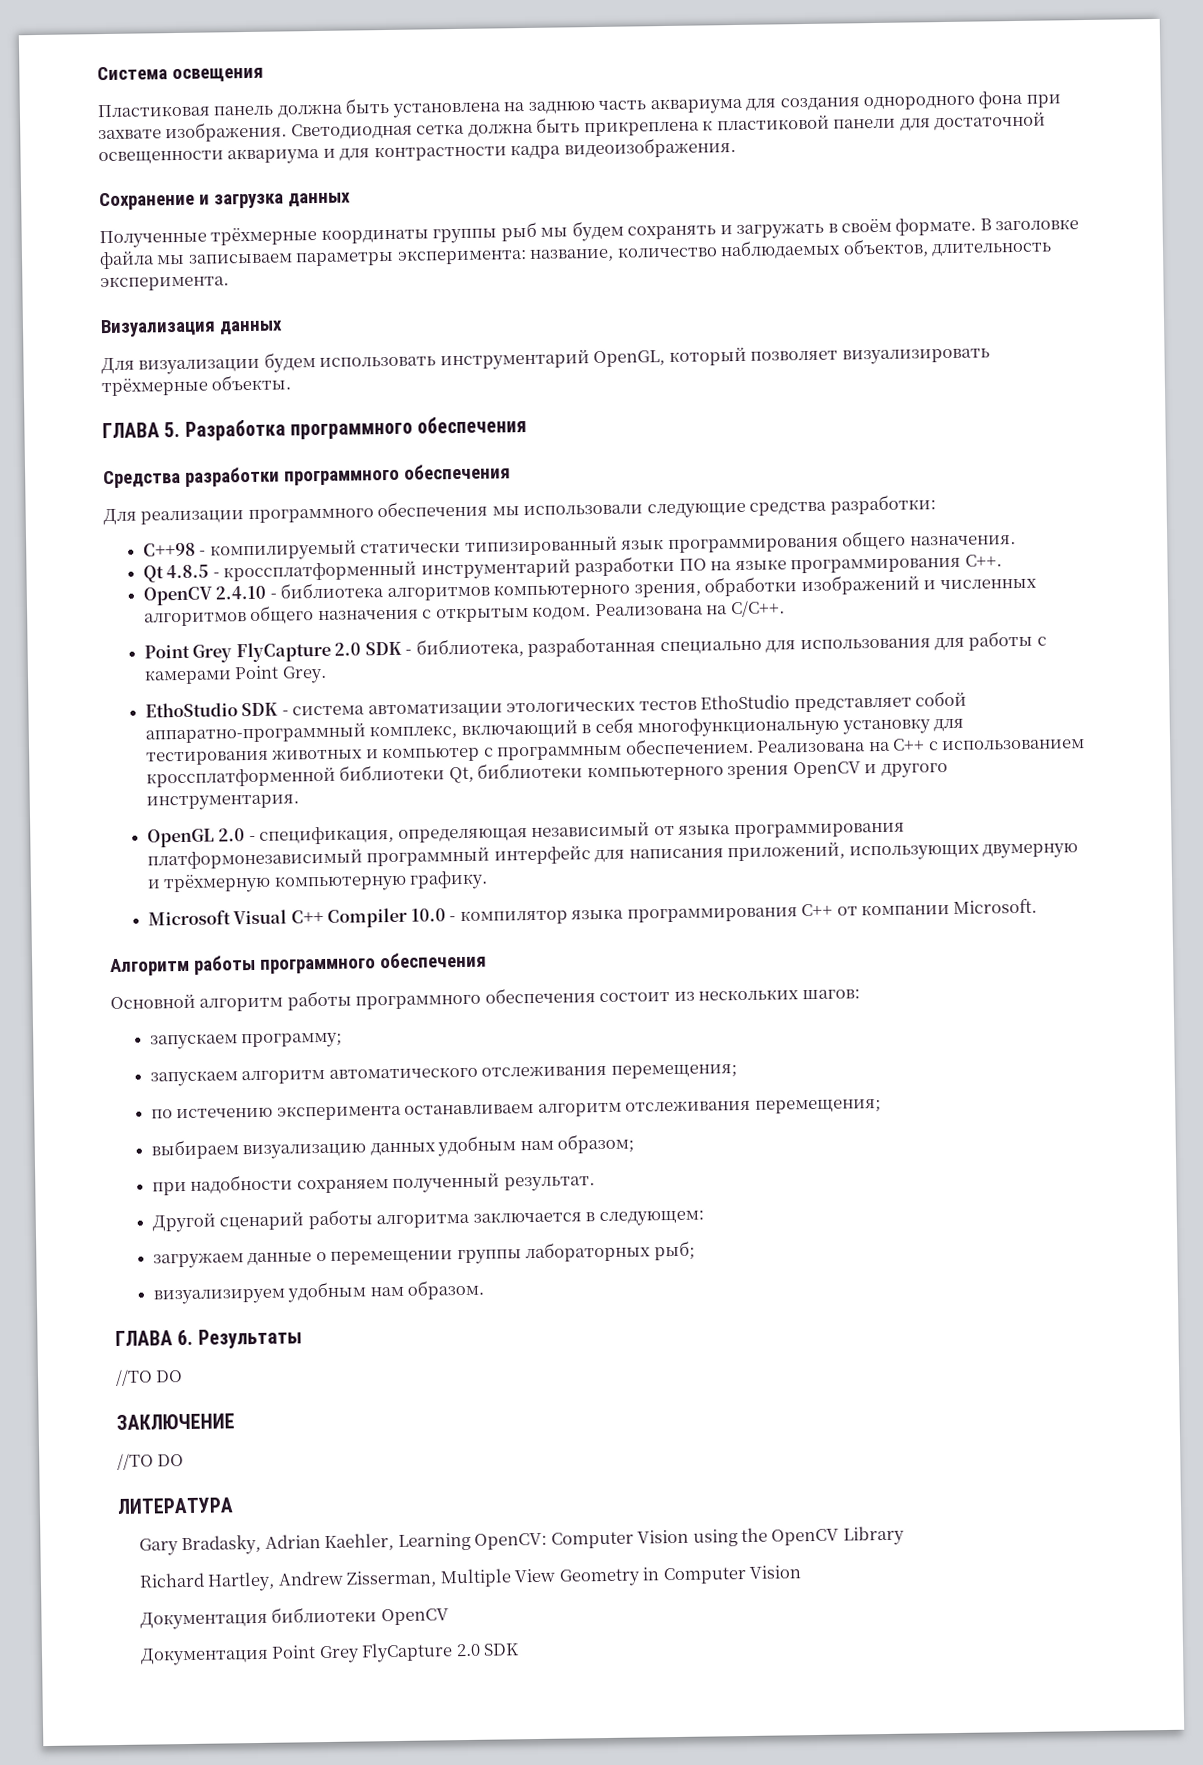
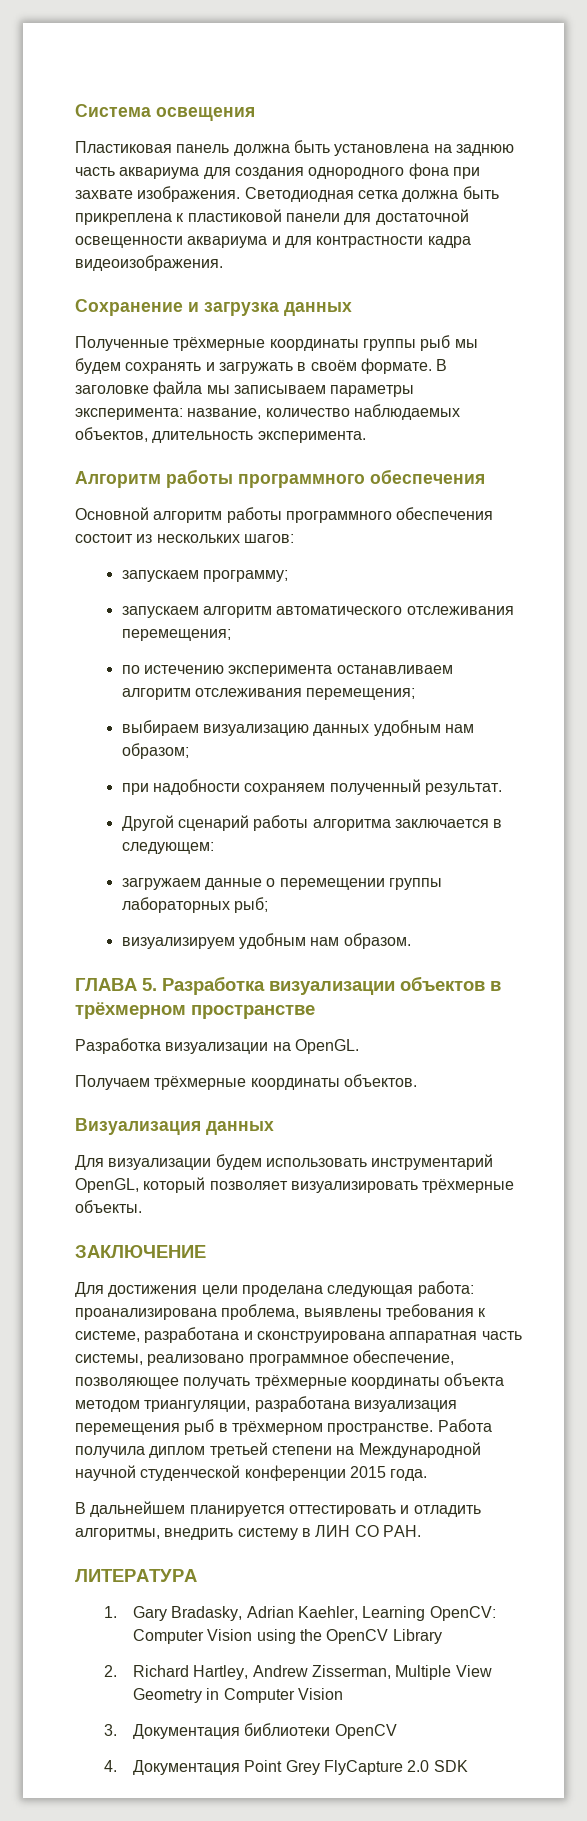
- Визуализация данных
- Для визуализации будем использовать инструментарий OpenGL, который позволяет визуализировать трёхмерные объекты.
- ГЛАВА 5. Разработка программного обеспечения
- Средства разработки программного обеспечения
- Для реализации программного обеспечения мы использовали следующие средства разработки:
- C++98 - компилируемый статически типизированный язык программирования общего назначения.
- Qt 4.8.5 - кроссплатформенный инструментарий разработки ПО на языке программирования C++.
- OpenCV 2.4.10 - библиотека алгоритмов компьютерного зрения, обработки изображений и численных алгоритмов общего назначения с открытым кодом. Реализована на C/C++.
- Point Grey FlyCapture 2.0 SDK - библиотека, разработанная специально для использования для работы с камерами Point Grey.
- EthoStudio SDK - система автоматизации этологических тестов EthoStudio представляет собой аппаратно-программный комплекс, включающий в себя многофункциональную установку для тестирования животных и компьютер с программным обеспечением. Реализована на C++ с использованием кроссплатформенной библиотеки Qt, библиотеки компьютерного зрения OpenCV и другого инструментария.
- OpenGL 2.0 - спецификация, определяющая независимый от языка программирования платформонезависимый программный интерфейс для написания приложений, использующих двумерную и трёхмерную компьютерную графику.
- Microsoft Visual C++ Compiler 10.0 - компилятор языка программирования C++ от компании Microsoft.
- ГЛАВА 6. Результаты
- //TO DO
+ ГЛАВА 5. Разработка визуализации объектов в трёхмерном пространстве
+ Разработка визуализации на OpenGL.
+ Получаем трёхмерные координаты объектов.
+ Визуализация данных
+ Для визуализации будем использовать инструментарий OpenGL, который позволяет визуализировать трёхмерные объекты.
  ЗАКЛЮЧЕНИЕ
- //TO DO
+ Для достижения цели проделана следующая работа: проанализирована проблема, выявлены требования к системе, разработана и сконструирована аппаратная часть системы, реализовано программное обеспечение, позволяющее получать трёхмерные координаты объекта методом триангуляции, разработана визуализация перемещения рыб в трёхмерном пространстве. Работа получила диплом третьей степени на Международной научной студенческой конференции 2015 года.
+ В дальнейшем планируется оттестировать и отладить алгоритмы, внедрить систему в ЛИН СО РАН.
- Gary Bradasky, Adrian Kaehler, Learning OpenCV: Computer Vision using the OpenCV Library
+ 1. Gary Bradasky, Adrian Kaehler, Learning OpenCV: Computer Vision using the OpenCV Library
- Richard Hartley, Andrew Zisserman, Multiple View Geometry in Computer Vision
+ 2. Richard Hartley, Andrew Zisserman, Multiple View Geometry in Computer Vision
- Документация библиотеки OpenCV
+ 3. Документация библиотеки OpenCV
- Документация Point Grey FlyCapture 2.0 SDK
+ 4. Документация Point Grey FlyCapture 2.0 SDK

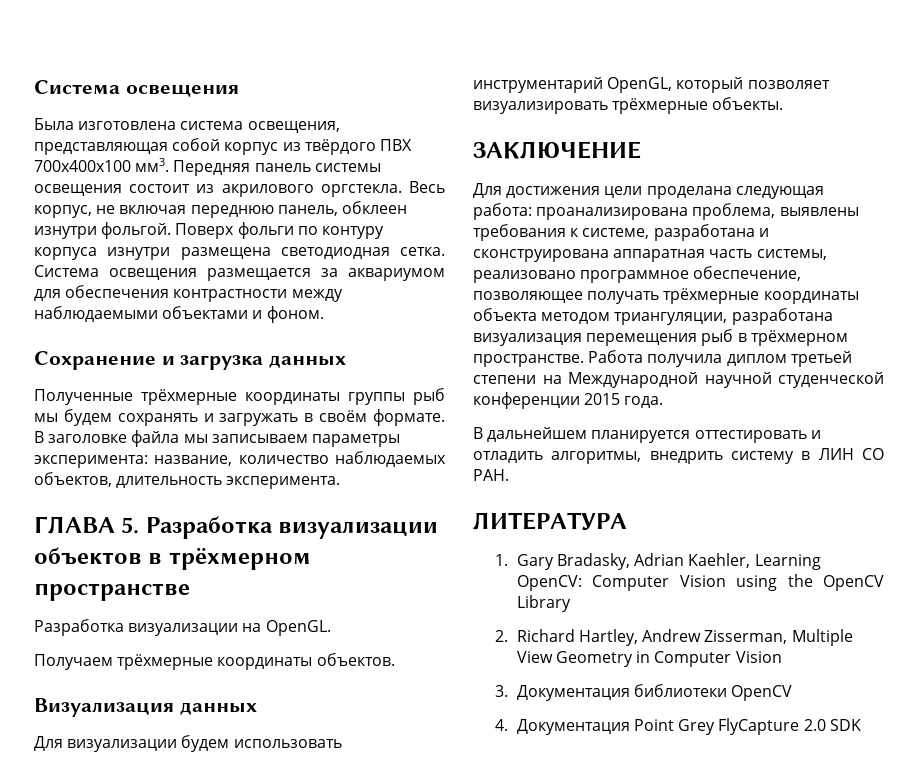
- Пластиковая панель должна быть установлена на заднюю часть аквариума для создания однородного фона при захвате изображения. Светодиодная сетка должна быть прикреплена к пластиковой панели для достаточной освещенности аквариума и для контрастности кадра видеоизображения.
+ Была изготовлена система освещения, представляющая собой корпус из твёрдого ПВХ 700x400x100 мм3. Передняя панель системы освещения состоит из акрилового оргстекла. Весь корпус, не включая переднюю панель, обклеен изнутри фольгой. Поверх фольги по контуру корпуса изнутри размещена светодиодная сетка. Система освещения размещается за аквариумом для обеспечения контрастности между наблюдаемыми объектами и фоном.
- Алгоритм работы программного обеспечения
- Основной алгоритм работы программного обеспечения состоит из нескольких шагов:
- запускаем программу;
- запускаем алгоритм автоматического отслеживания перемещения;
- по истечению эксперимента останавливаем алгоритм отслеживания перемещения;
- выбираем визуализацию данных удобным нам образом;
- при надобности сохраняем полученный результат.
- Другой сценарий работы алгоритма заключается в следующем:
- загружаем данные о перемещении группы лабораторных рыб;
- визуализируем удобным нам образом.

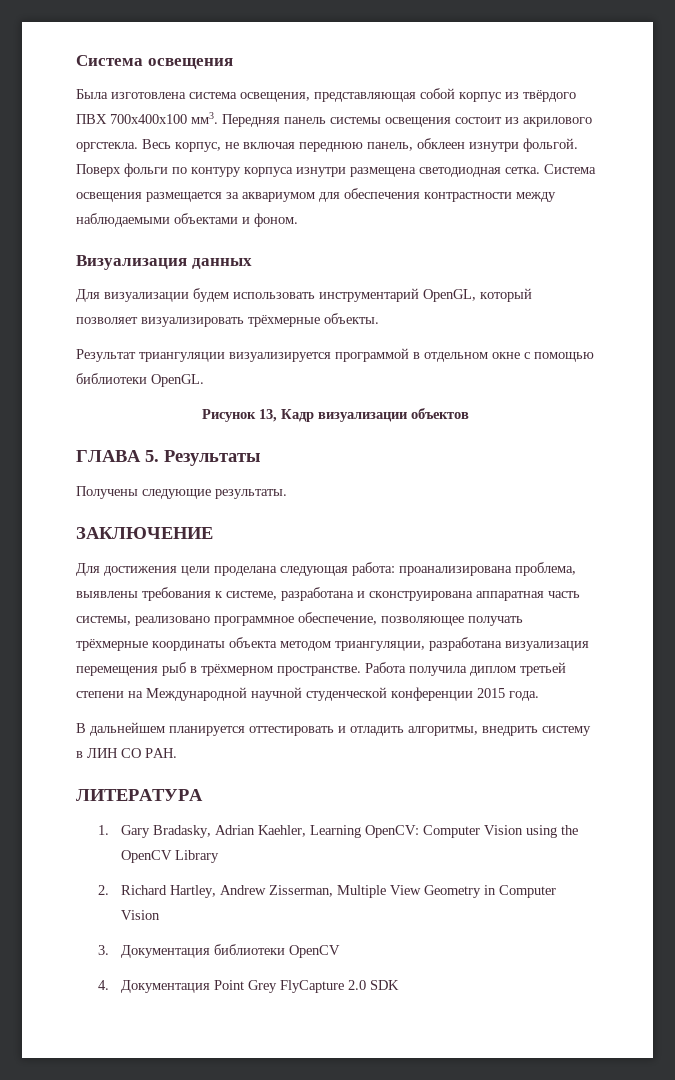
- Сохранение и загрузка данных
- Полученные трёхмерные координаты группы рыб мы будем сохранять и загружать в своём формате. В заголовке файла мы записываем параметры эксперимента: название, количество наблюдаемых объектов, длительность эксперимента.
- ГЛАВА 5. Разработка визуализации объектов в трёхмерном пространстве
- Разработка визуализации на OpenGL.
- Получаем трёхмерные координаты объектов.
+ Результат триангуляции визуализируется программой в отдельном окне с помощью библиотеки OpenGL.
+ Рисунок 13, Кадр визуализации объектов
+ ГЛАВА 5. Результаты
+ Получены следующие результаты.

